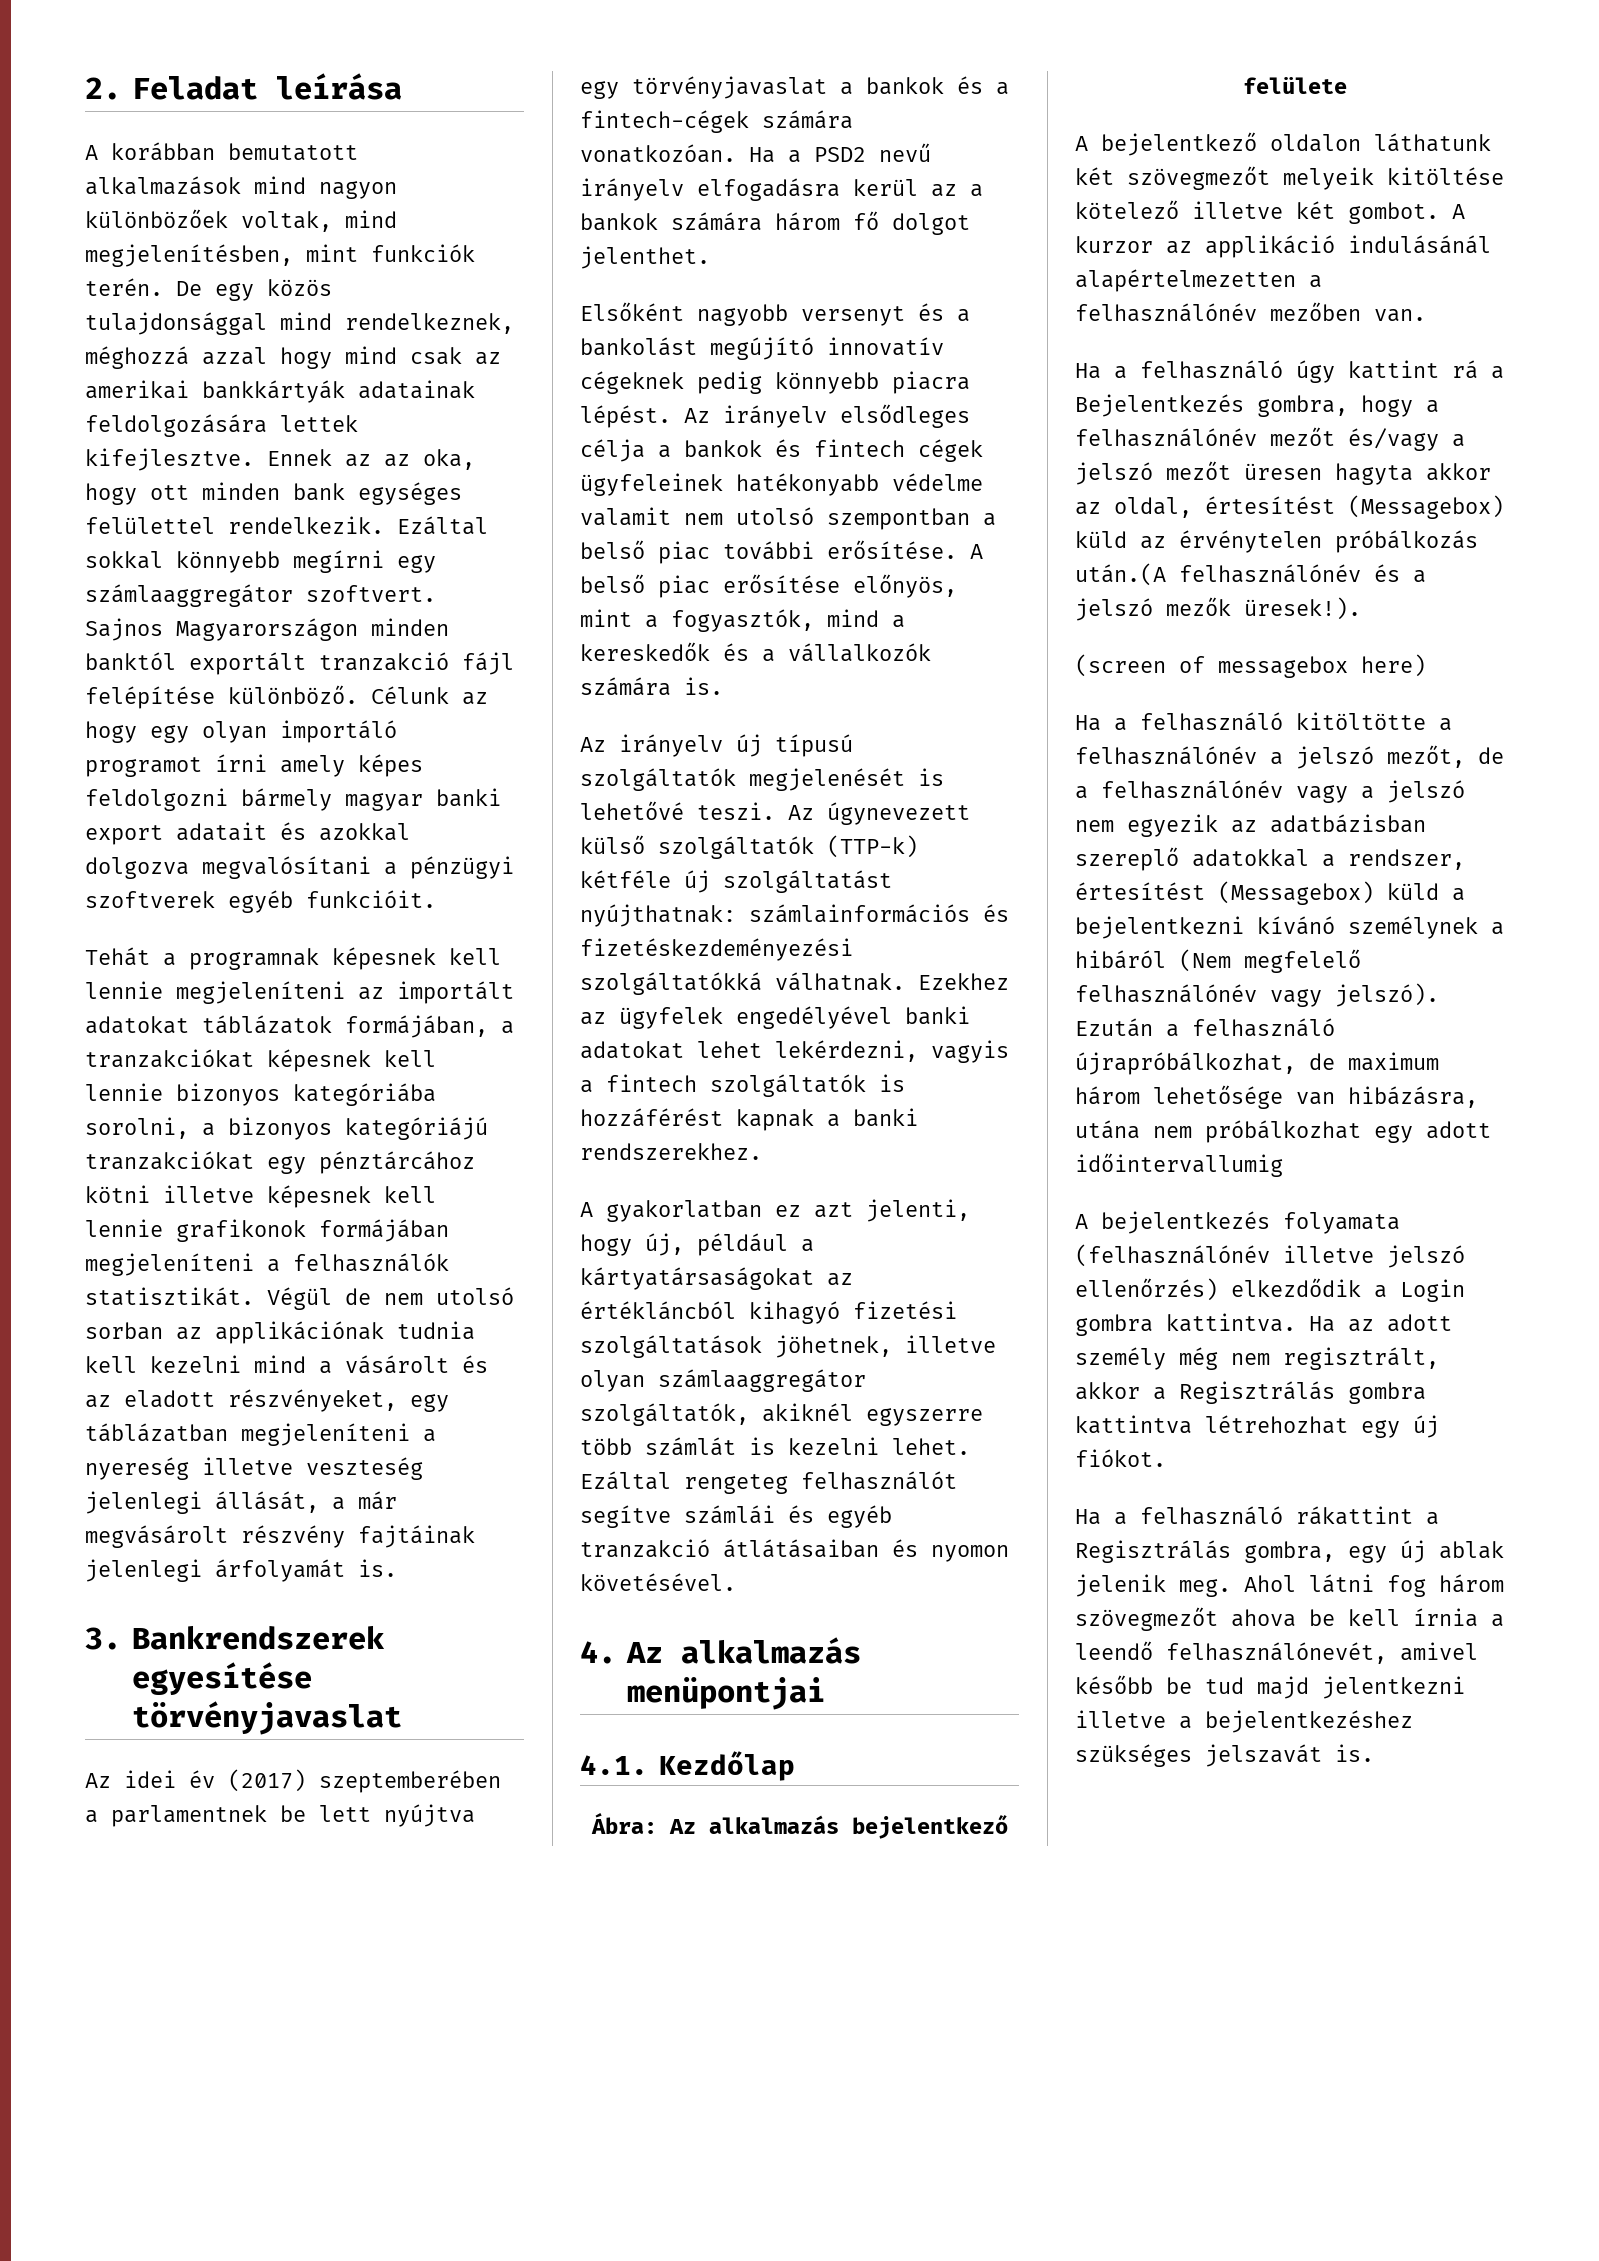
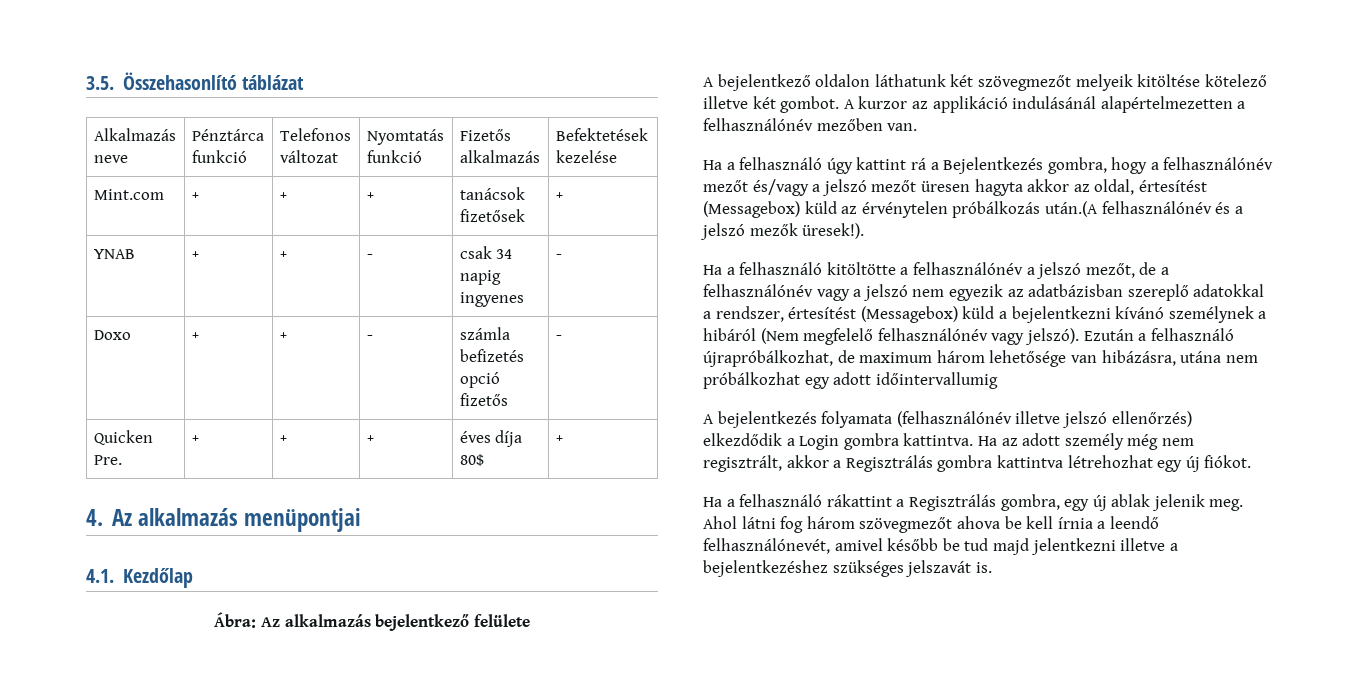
- 2. Feladat leírása
- A korábban bemutatott alkalmazások mind nagyon különbözőek voltak, mind megjelenítésben, mint funkciók terén. De egy közös tulajdonsággal mind rendelkeznek, méghozzá azzal hogy mind csak az amerikai bankkártyák adatainak feldolgozására lettek kifejlesztve. Ennek az az oka, hogy ott minden bank egységes felülettel rendelkezik. Ezáltal sokkal könnyebb megírni egy számlaaggregátor szoftvert. Sajnos Magyarországon minden banktól exportált tranzakció fájl felépítése különböző. Célunk az hogy egy olyan importáló programot írni amely képes feldolgozni bármely magyar banki export adatait és azokkal dolgozva megvalósítani a pénzügyi szoftverek egyéb funkcióit.
- Tehát a programnak képesnek kell lennie megjeleníteni az importált adatokat táblázatok formájában, a tranzakciókat képesnek kell lennie bizonyos kategóriába sorolni, a bizonyos kategóriájú tranzakciókat egy pénztárcához kötni illetve képesnek kell lennie grafikonok formájában megjeleníteni a felhasználók statisztikát. Végül de nem utolsó sorban az applikációnak tudnia kell kezelni mind a vásárolt és az eladott részvényeket, egy táblázatban megjeleníteni a nyereség illetve veszteség jelenlegi állását, a már megvásárolt részvény fajtáinak jelenlegi árfolyamát is.
- 3. Bankrendszerek egyesítése törvényjavaslat
- Az idei év (2017) szeptemberében a parlamentnek be lett nyújtva egy törvényjavaslat a bankok és a fintech-cégek számára vonatkozóan. Ha a PSD2 nevű irányelv elfogadásra kerül az a bankok számára három fő dolgot jelenthet.
- Elsőként nagyobb versenyt és a bankolást megújító innovatív cégeknek pedig könnyebb piacra lépést. Az irányelv elsődleges célja a bankok és fintech cégek ügyfeleinek hatékonyabb védelme valamit nem utolsó szempontban a belső piac további erősítése. A belső piac erősítése előnyös, mint a fogyasztók, mind a kereskedők és a vállalkozók számára is.
- Az irányelv új típusú szolgáltatók megjelenését is lehetővé teszi. Az úgynevezett külső szolgáltatók (TTP-k) kétféle új szolgáltatást nyújthatnak: számlainformációs és fizetéskezdeményezési szolgáltatókká válhatnak. Ezekhez az ügyfelek engedélyével banki adatokat lehet lekérdezni, vagyis a fintech szolgáltatók is hozzáférést kapnak a banki rendszerekhez.
- A gyakorlatban ez azt jelenti, hogy új, például a kártyatársaságokat az értékláncból kihagyó fizetési szolgáltatások jöhetnek, illetve olyan számlaaggregátor szolgáltatók, akiknél egyszerre több számlát is kezelni lehet. Ezáltal rengeteg felhasználót segítve számlái és egyéb tranzakció átlátásaiban és nyomon követésével.
+ 3.5. Összehasonlító táblázat
+ Alkalmazás neve | Pénztárca funkció | Telefonos változat | Nyomtatás funkció | Fizetős alkalmazás | Befektetések kezelése
+ Mint.com | + | + | + | tanácsok fizetősek | +
+ YNAB | + | + | - | csak 34 napig ingyenes | -
+ Doxo | + | + | - | számla befizetés opció fizetős | -
+ Quicken Pre. | + | + | + | éves díja 80$ | +
- (screen of messagebox here)

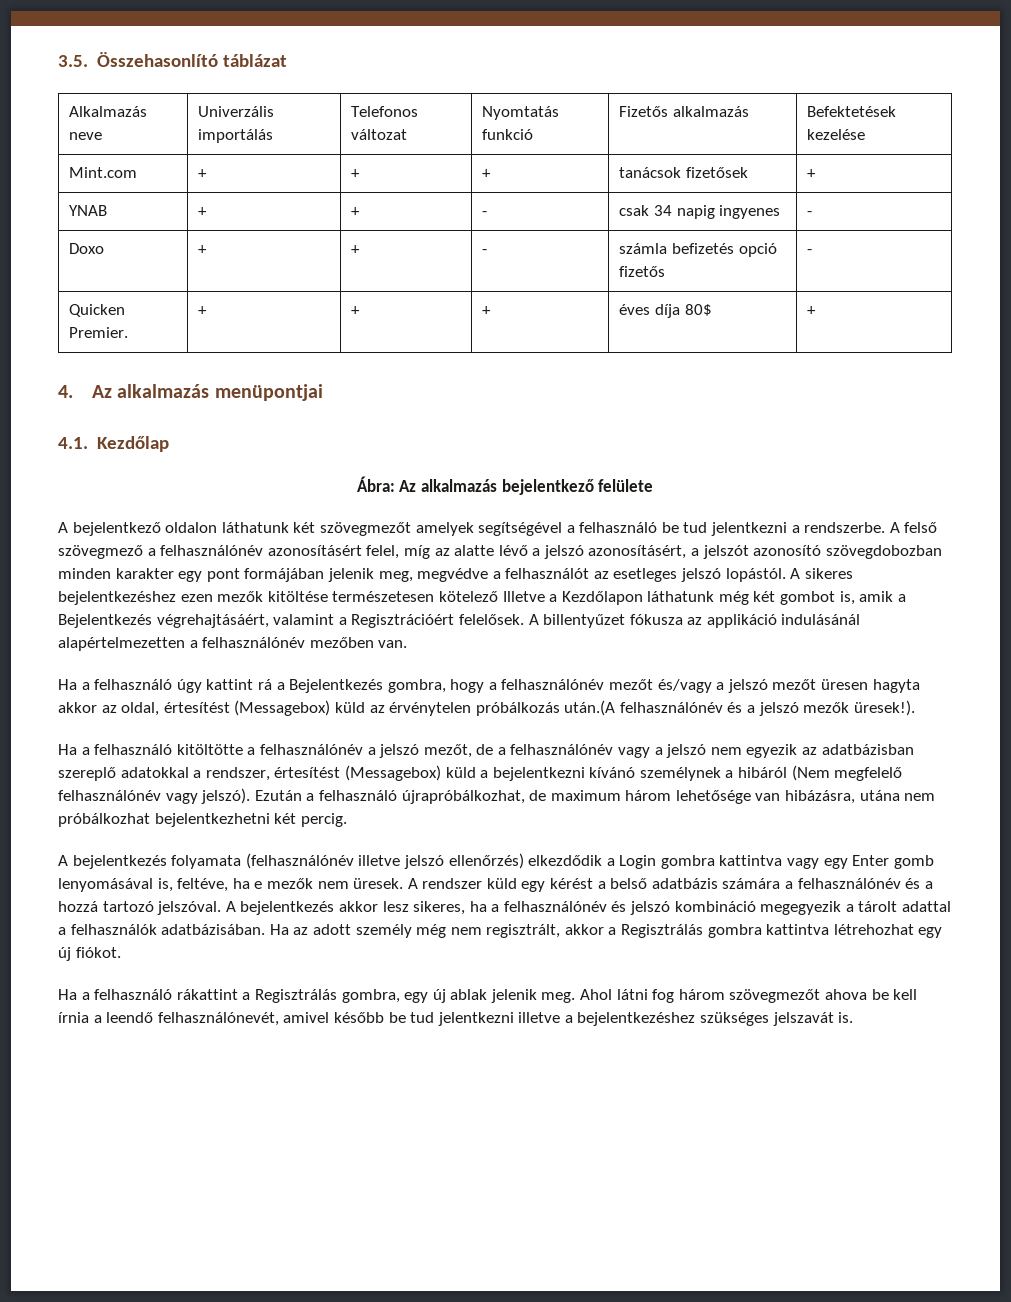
- Alkalmazás neve | Pénztárca funkció | Telefonos változat | Nyomtatás funkció | Fizetős alkalmazás | Befektetések kezelése
+ Alkalmazás neve | Univerzális importálás | Telefonos változat | Nyomtatás funkció | Fizetős alkalmazás | Befektetések kezelése
- Quicken Pre. | + | + | + | éves díja 80$ | +
+ Quicken Premier. | + | + | + | éves díja 80$ | +
- A bejelentkező oldalon láthatunk két szövegmezőt melyeik kitöltése kötelező illetve két gombot. A kurzor az applikáció indulásánál alapértelmezetten a felhasználónév mezőben van.
+ A bejelentkező oldalon láthatunk két szövegmezőt amelyek segítségével a felhasználó be tud jelentkezni a rendszerbe. A felső szövegmező a felhasználónév azonosításért felel, míg az alatte lévő a jelszó azonosításért, a jelszót azonosító szövegdobozban minden karakter egy pont formájában jelenik meg, megvédve a felhasználót az esetleges jelszó lopástól. A sikeres bejelentkezéshez ezen mezők kitöltése természetesen kötelező Illetve a Kezdőlapon láthatunk még két gombot is, amik a Bejelentkezés végrehajtásáért, valamint a Regisztrációért felelősek. A billentyűzet fókusza az applikáció indulásánál alapértelmezetten a felhasználónév mezőben van.
- Ezután a felhasználó újrapróbálkozhat, de maximum három lehetősége van hibázásra, utána nem próbálkozhat egy adott időintervallumig
+ Ezután a felhasználó újrapróbálkozhat, de maximum három lehetősége van hibázásra, utána nem próbálkozhat bejelentkezhetni két percig.
- A bejelentkezés folyamata (felhasználónév illetve jelszó ellenőrzés) elkezdődik a Login gombra kattintva.
+ A bejelentkezés folyamata (felhasználónév illetve jelszó ellenőrzés) elkezdődik a Login gombra kattintva vagy egy Enter gomb lenyomásával is, feltéve, ha e mezők nem üresek. A rendszer küld egy kérést a belső adatbázis számára a felhasználónév és a hozzá tartozó jelszóval. A bejelentkezés akkor lesz sikeres, ha a felhasználónév és jelszó kombináció megegyezik a tárolt adattal a felhasználók adatbázisában.
- Ahol látni fog három szövegmezőt ahova be kell írnia a leendő felhasználónevét, amivel később be tud majd jelentkezni illetve a bejelentkezéshez szükséges jelszavát is.
+ Ahol látni fog három szövegmezőt ahova be kell írnia a leendő felhasználónevét, amivel később be tud jelentkezni illetve a bejelentkezéshez szükséges jelszavát is.

